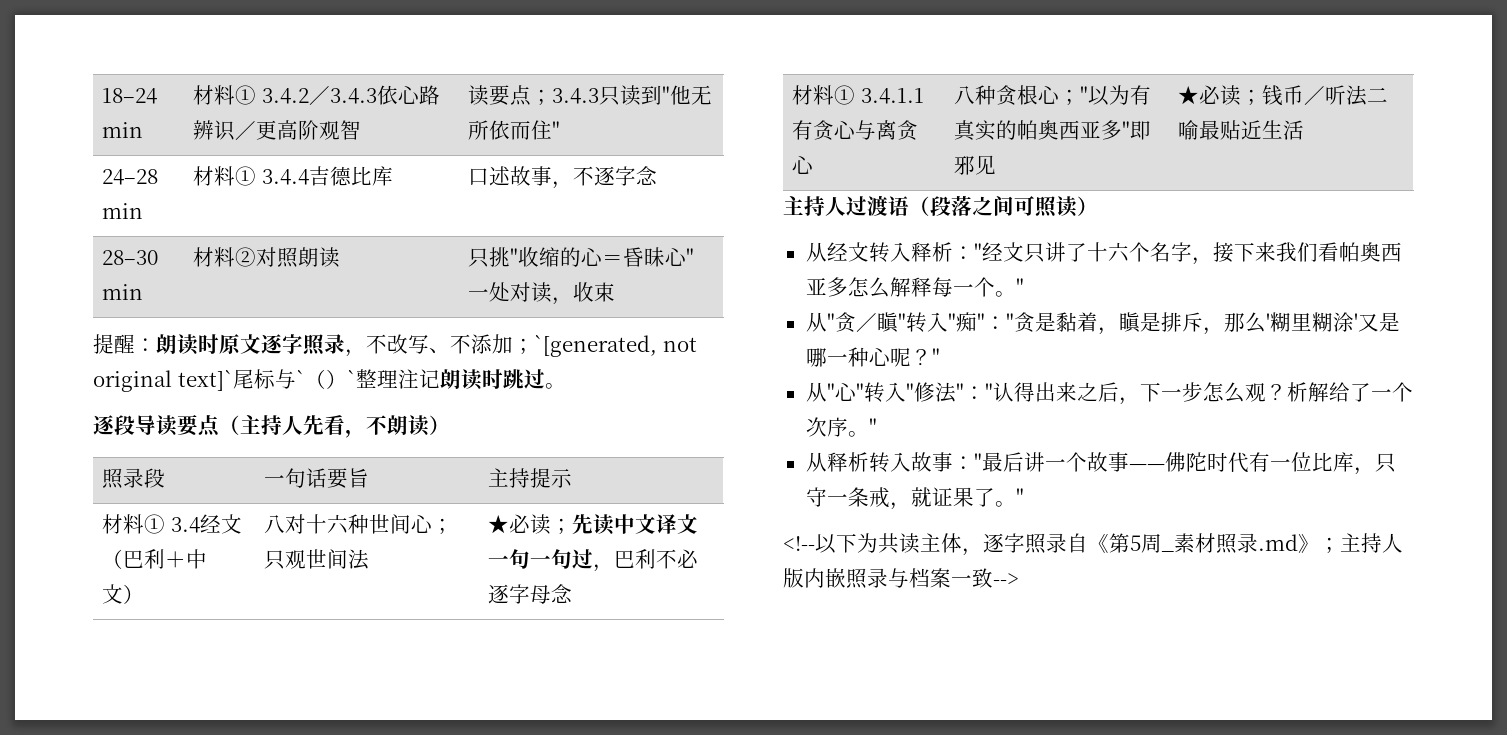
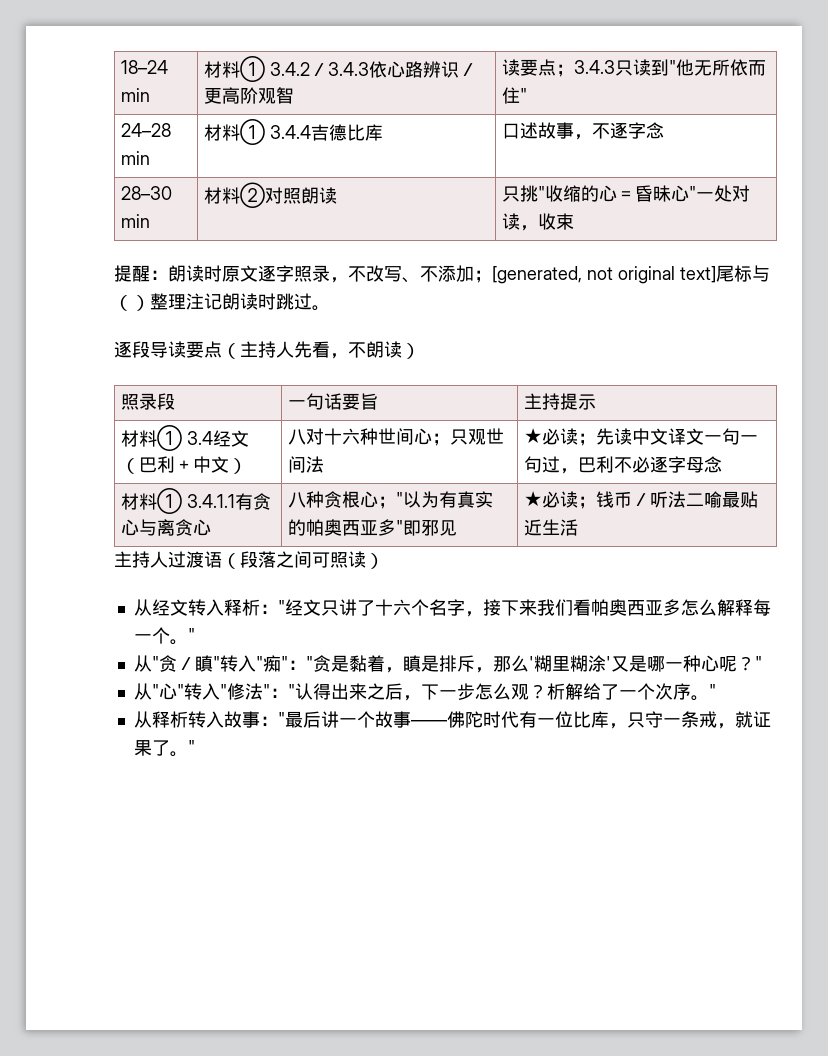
- 提醒：朗读时原文逐字照录，不改写、不添加；`[generated, not original text]`尾标与`（）`整理注记朗读时跳过。
+ 提醒：朗读时原文逐字照录，不改写、不添加；[generated, not original text]尾标与（）整理注记朗读时跳过。
- <!--以下为共读主体，逐字照录自《第5周_素材照录.md》；主持人版内嵌照录与档案一致-->

